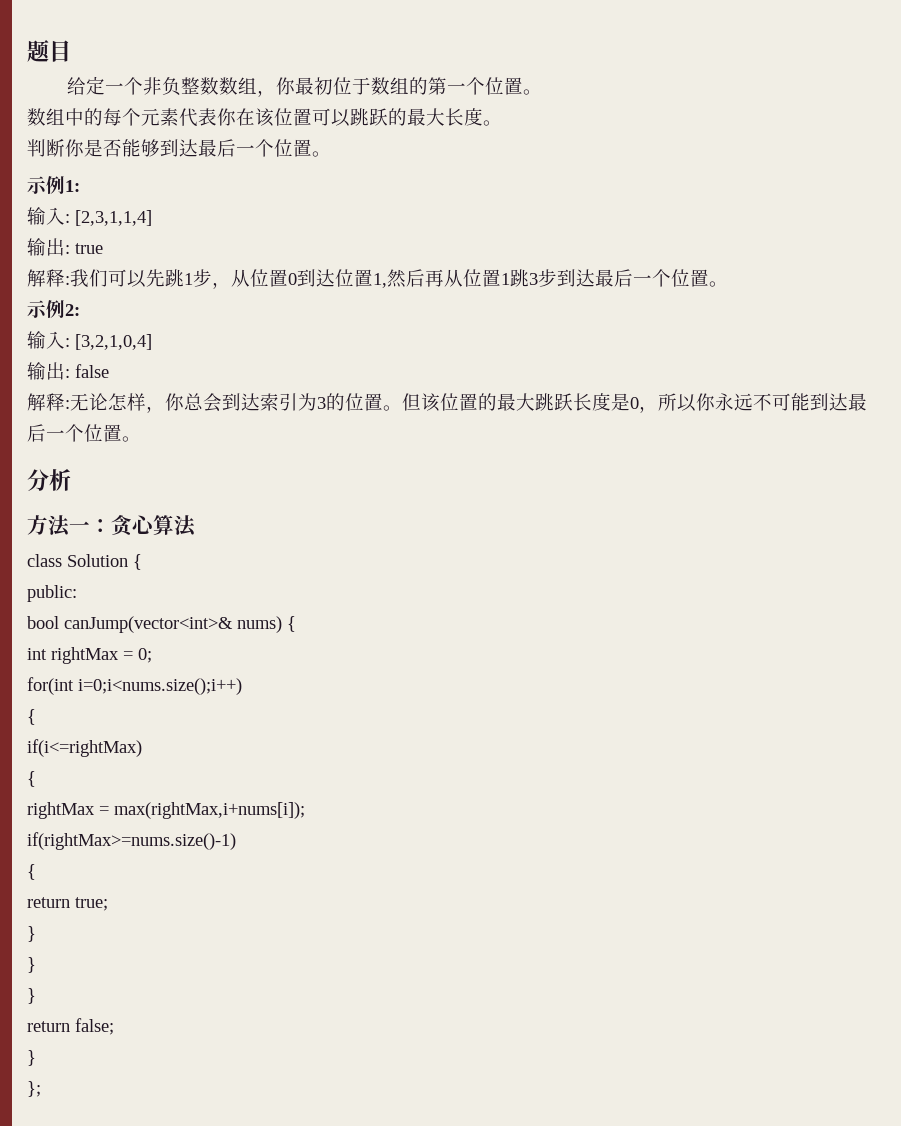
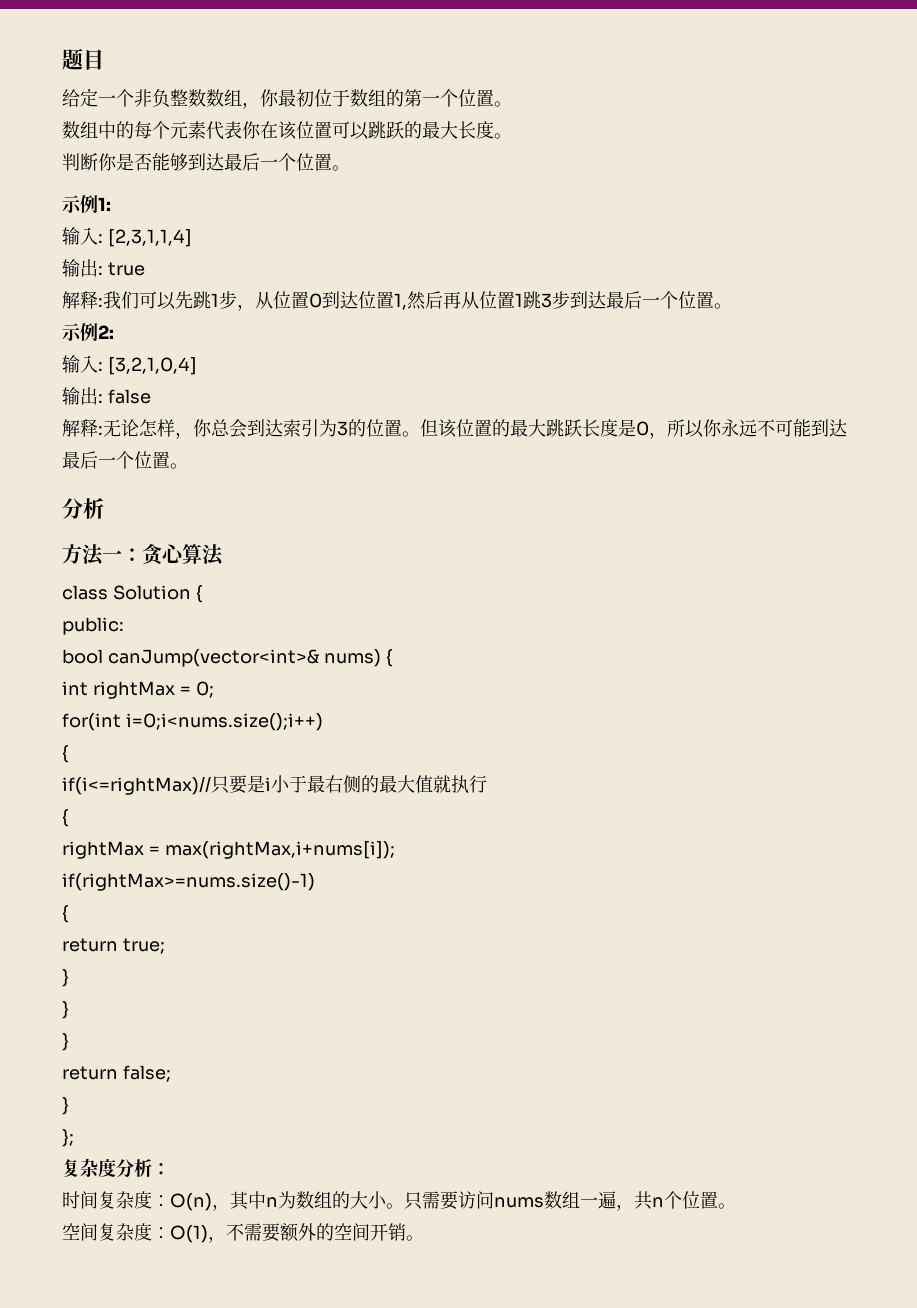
- if(i<=rightMax)
+ if(i<=rightMax)//只要是i小于最右侧的最大值就执行
+ 复杂度分析：
+ 时间复杂度：O(n)，其中n为数组的大小。只需要访问nums数组一遍，共n个位置。
+ 空间复杂度：O(1)，不需要额外的空间开销。

